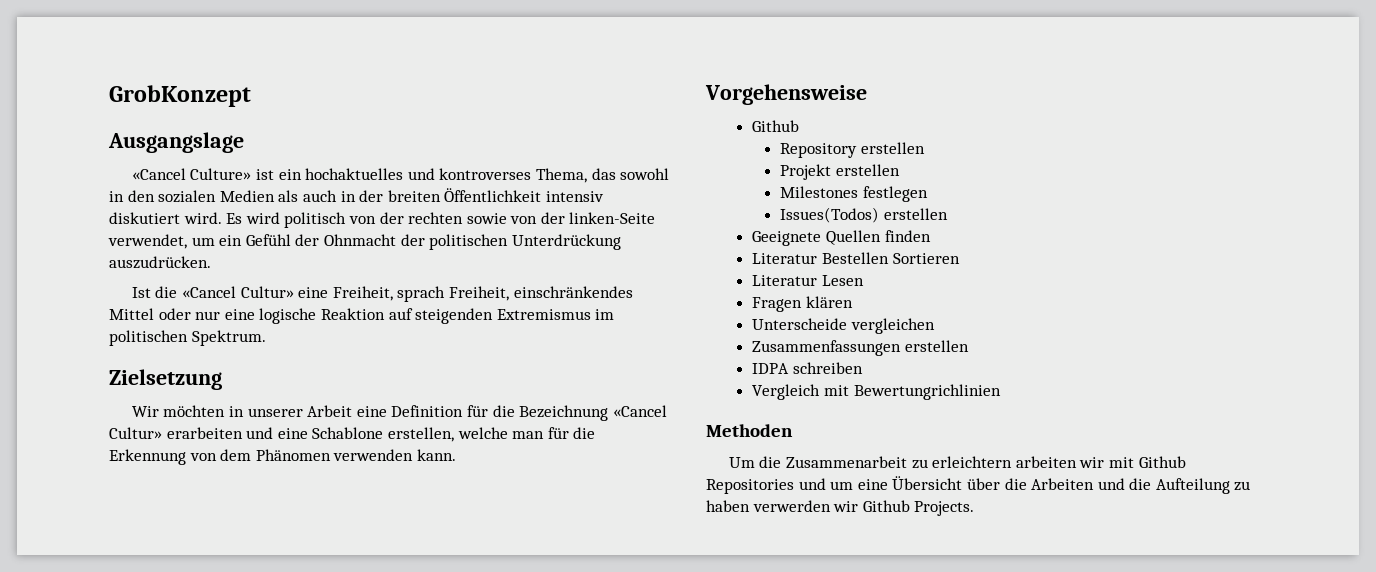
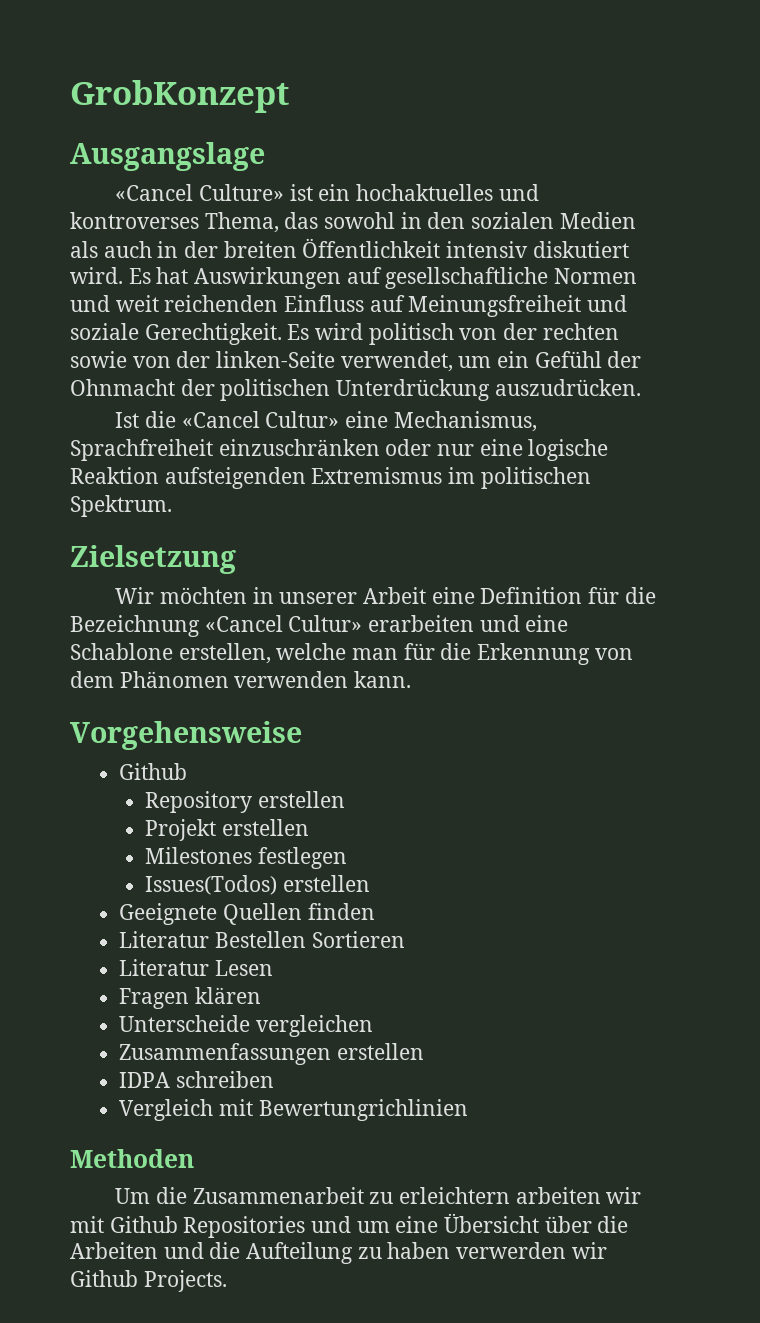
- Es wird politisch von der rechten sowie von der linken-Seite verwendet, um ein Gefühl der Ohnmacht der politischen Unterdrückung auszudrücken.
+ Es hat Auswirkungen auf gesellschaftliche Normen und weit reichenden Einfluss auf Meinungsfreiheit und soziale Gerechtigkeit. Es wird politisch von der rechten sowie von der linken-Seite verwendet, um ein Gefühl der Ohnmacht der politischen Unterdrückung auszudrücken.
- Ist die «Cancel Cultur» eine Freiheit, sprach Freiheit, einschränkendes Mittel oder nur eine logische Reaktion auf steigenden Extremismus im politischen Spektrum.
+ Ist die «Cancel Cultur» eine Mechanismus, Sprachfreiheit einzuschränken oder nur eine logische Reaktion aufsteigenden Extremismus im politischen Spektrum.

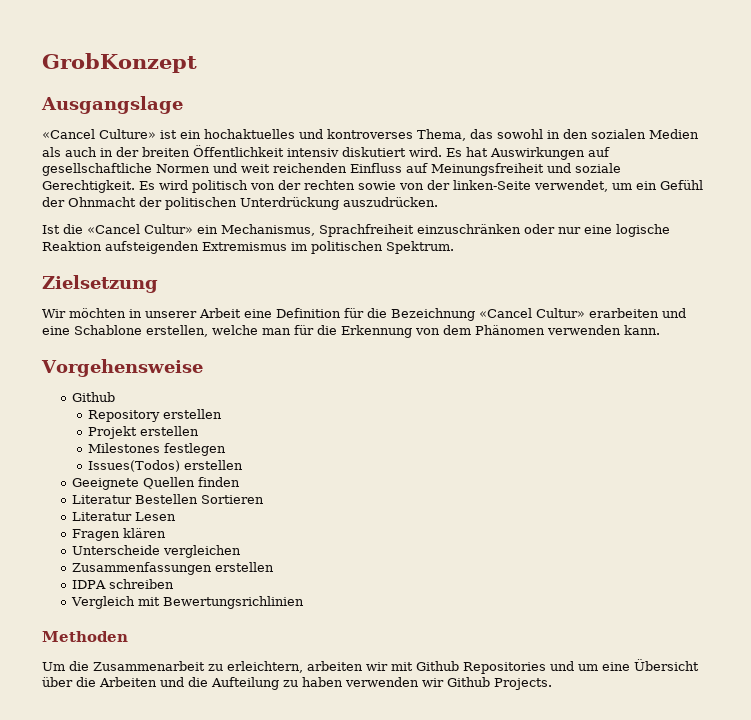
- Ist die «Cancel Cultur» eine Mechanismus, Sprachfreiheit einzuschränken oder nur eine logische Reaktion aufsteigenden Extremismus im politischen Spektrum.
+ Ist die «Cancel Cultur» ein Mechanismus, Sprachfreiheit einzuschränken oder nur eine logische Reaktion aufsteigenden Extremismus im politischen Spektrum.
- Vergleich mit Bewertungrichlinien
+ Vergleich mit Bewertungsrichlinien
- Um die Zusammenarbeit zu erleichtern arbeiten wir mit Github Repositories und um eine Übersicht über die Arbeiten und die Aufteilung zu haben verwerden wir Github Projects.
+ Um die Zusammenarbeit zu erleichtern, arbeiten wir mit Github Repositories und um eine Übersicht über die Arbeiten und die Aufteilung zu haben verwenden wir Github Projects.

